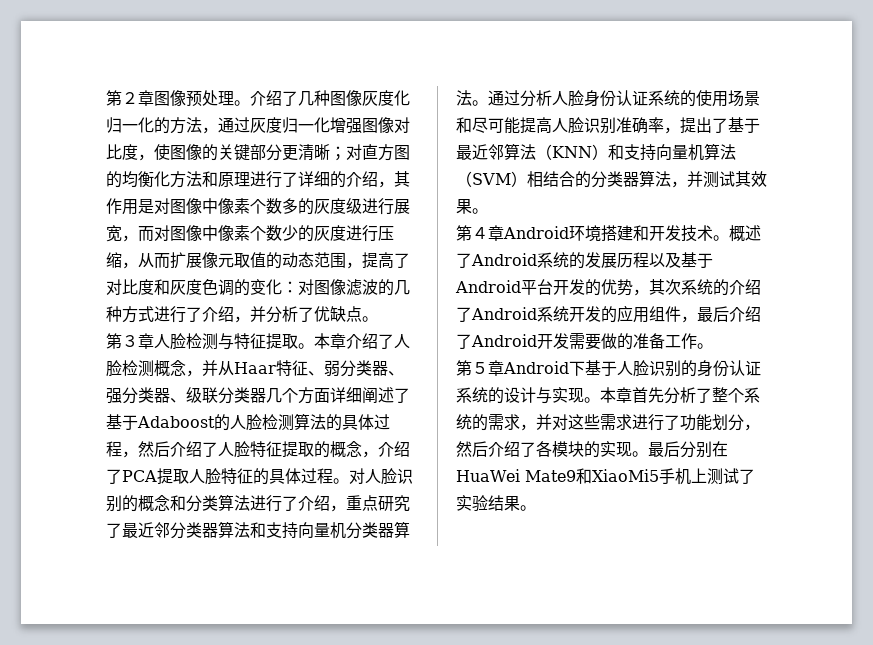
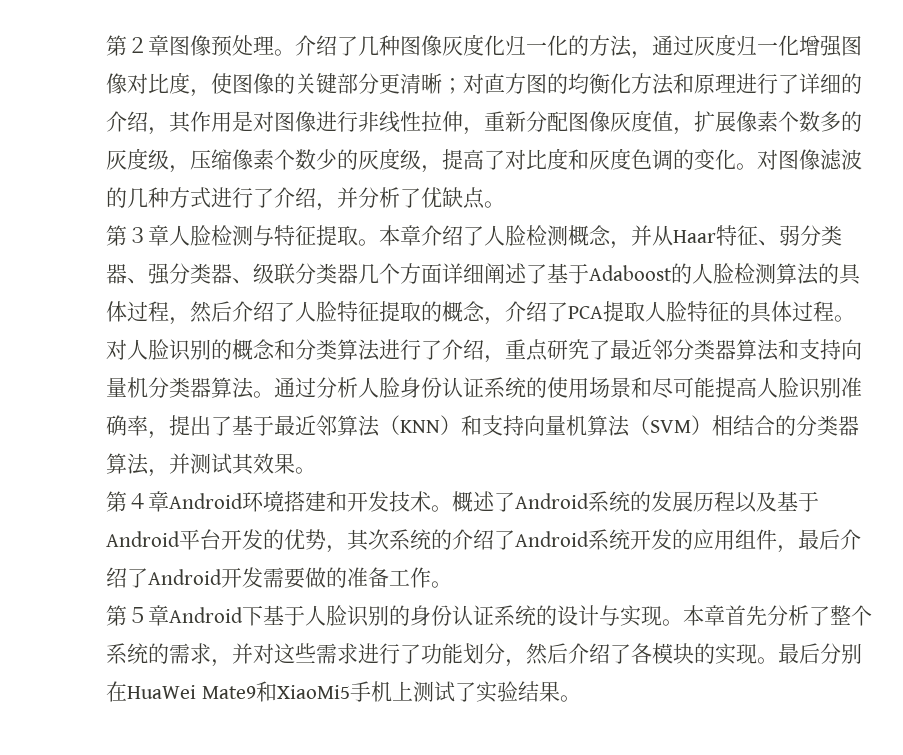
- 对直方图的均衡化方法和原理进行了详细的介绍，其作用是对图像中像素个数多的灰度级进行展宽，而对图像中像素个数少的灰度进行压缩，从而扩展像元取值的动态范围，提高了对比度和灰度色调的变化：
+ 对直方图的均衡化方法和原理进行了详细的介绍，其作用是对图像进行非线性拉伸，重新分配图像灰度值，扩展像素个数多的灰度级，压缩像素个数少的灰度级，提高了对比度和灰度色调的变化。

